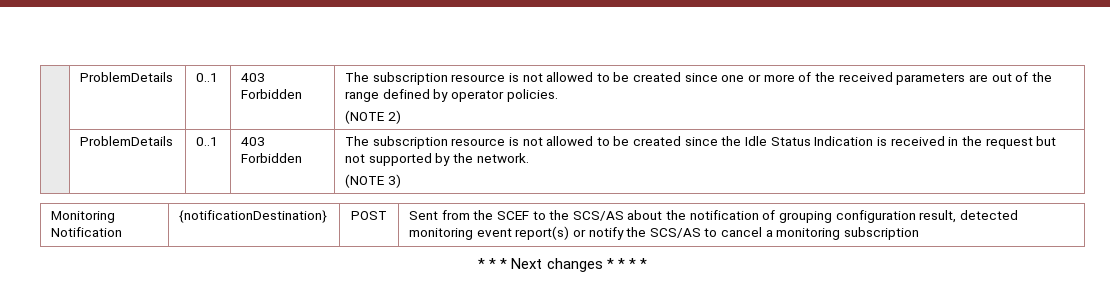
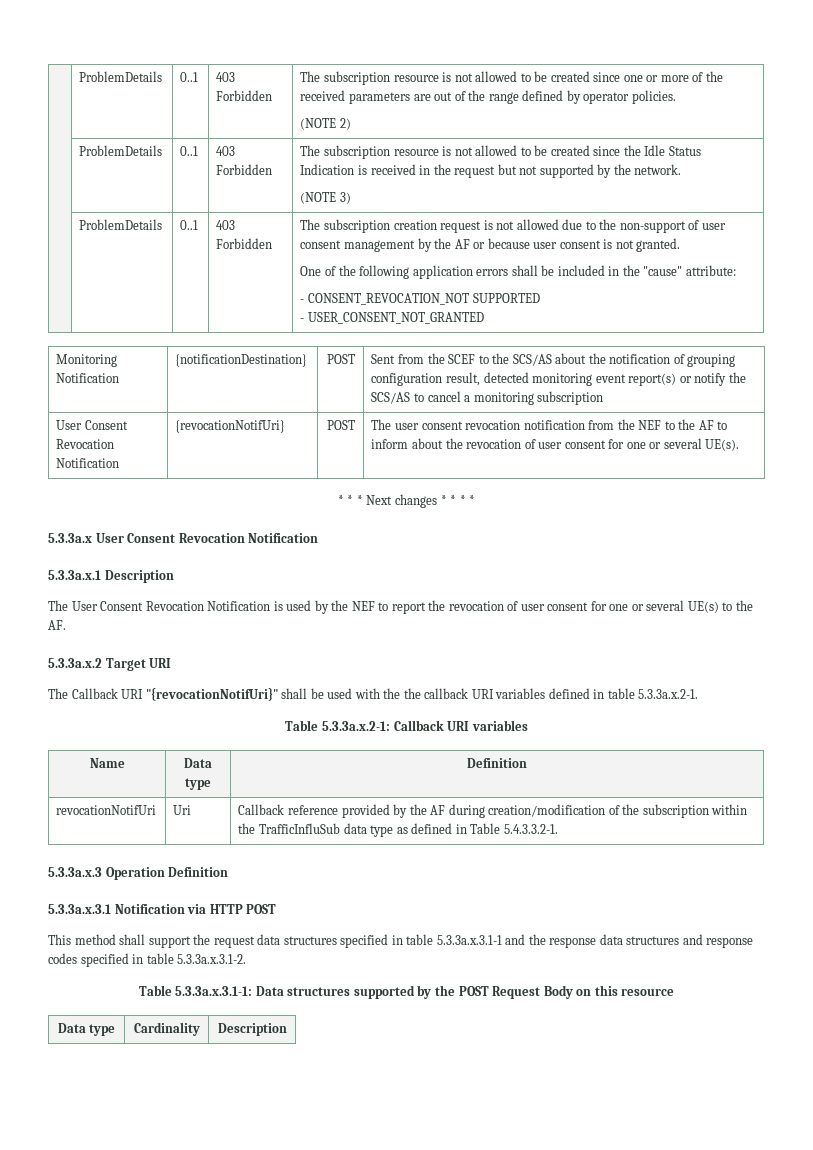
+ ProblemDetails | 0..1 | 403 Forbidden | The subscription creation request is not allowed due to the non-support of user consent management by the AF or because user consent is not granted.
+ One of the following application errors shall be included in the "cause" attribute:
+ - CONSENT_REVOCATION_NOT SUPPORTED
+ - USER_CONSENT_NOT_GRANTED
+ User Consent Revocation Notification | {revocationNotifUri} | POST | The user consent revocation notification from the NEF to the AF to inform about the revocation of user consent for one or several UE(s).
+ 5.3.3a.x User Consent Revocation Notification
+ 5.3.3a.x.1 Description
+ The User Consent Revocation Notification is used by the NEF to report the revocation of user consent for one or several UE(s) to the AF.
+ 5.3.3a.x.2 Target URI
+ The Callback URI "{revocationNotifUri}" shall be used with the the callback URI variables defined in table 5.3.3a.x.2-1.
+ Table 5.3.3a.x.2-1: Callback URI variables
+ Name | Data type | Definition
+ revocationNotifUri | Uri | Callback reference provided by the AF during creation/modification of the subscription within the TrafficInfluSub data type as defined in Table 5.4.3.3.2-1.
+ 5.3.3a.x.3 Operation Definition
+ 5.3.3a.x.3.1 Notification via HTTP POST
+ This method shall support the request data structures specified in table 5.3.3a.x.3.1-1 and the response data structures and response codes specified in table 5.3.3a.x.3.1-2.
+ Table 5.3.3a.x.3.1-1: Data structures supported by the POST Request Body on this resource
+ Data type | Cardinality | Description

